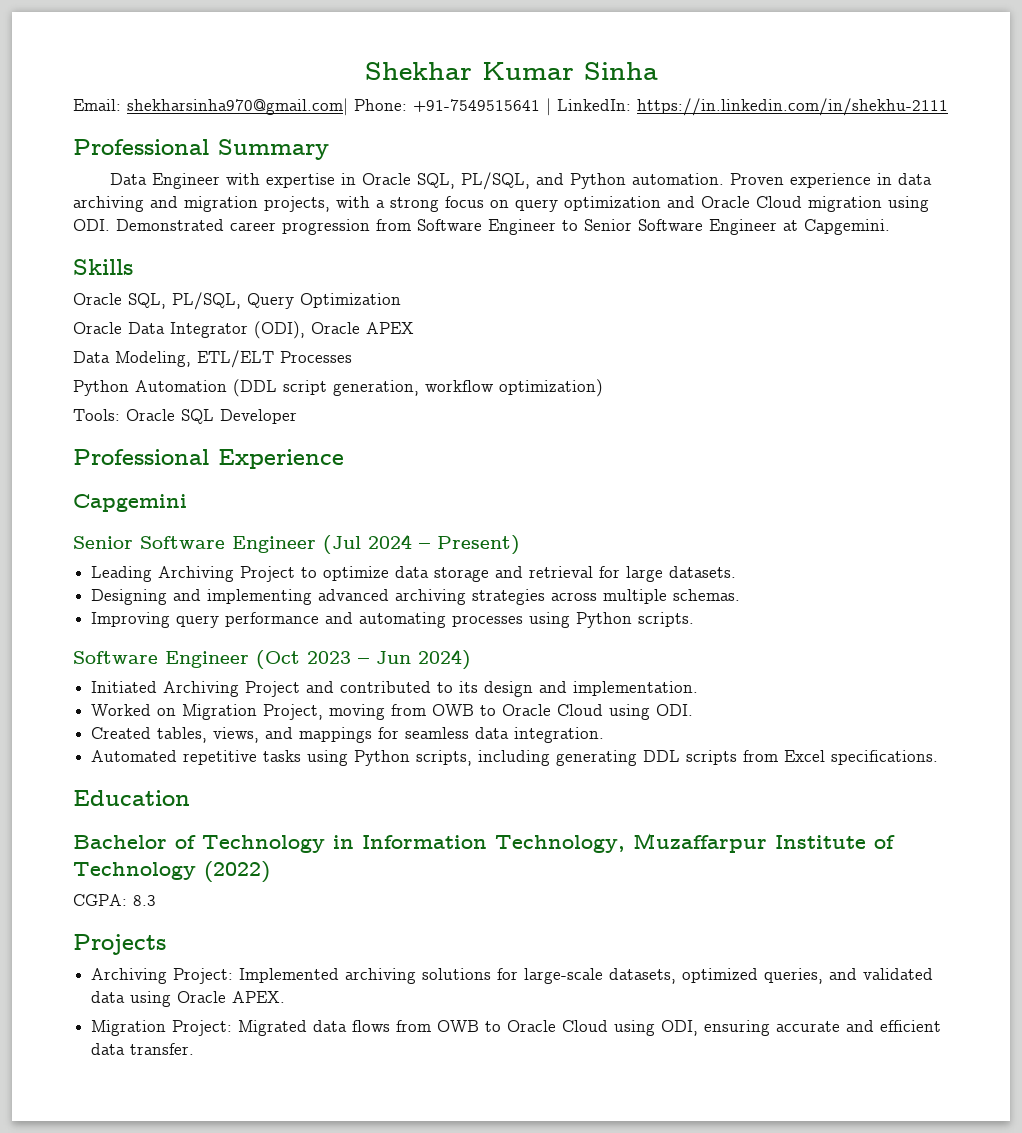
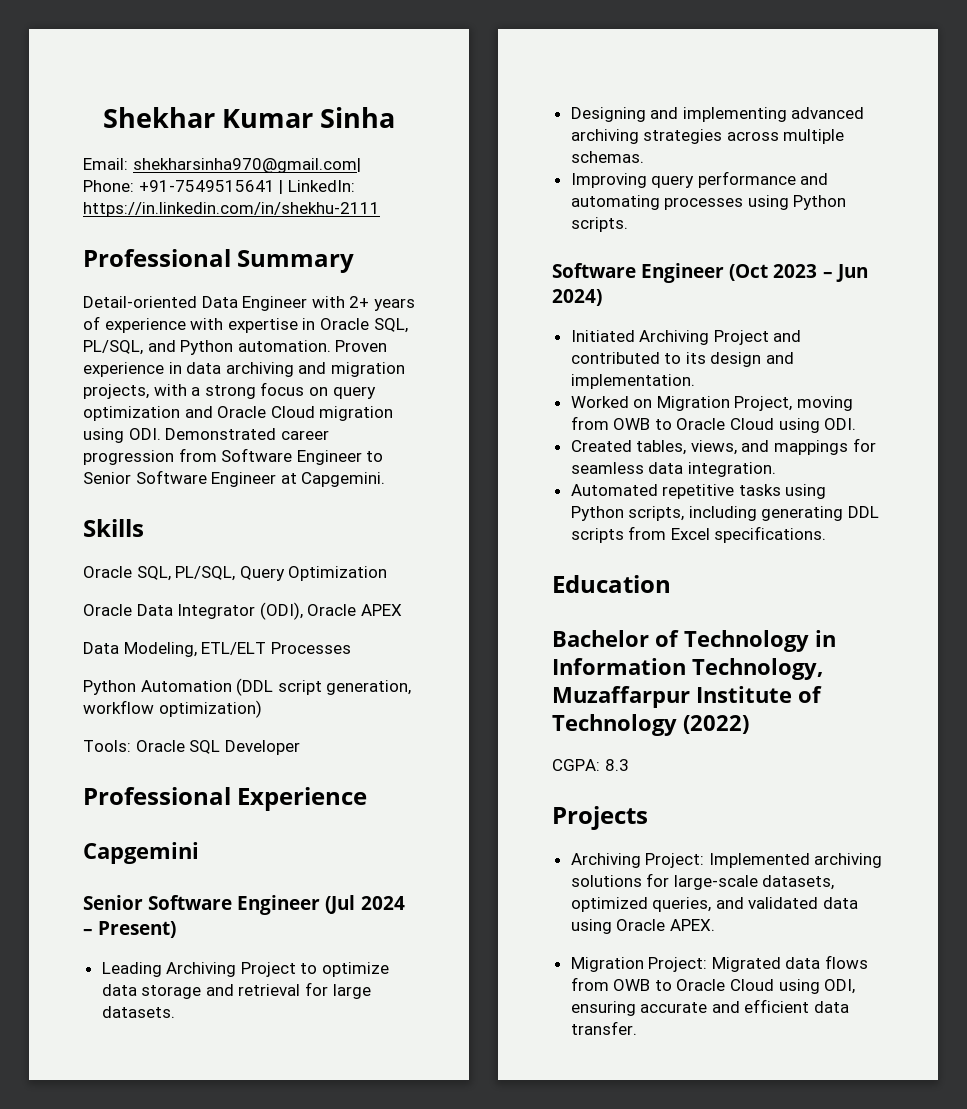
- Data Engineer with expertise in Oracle SQL, PL/SQL, and Python automation.
+ Detail-oriented Data Engineer with 2+ years of experience with expertise in Oracle SQL, PL/SQL, and Python automation.

